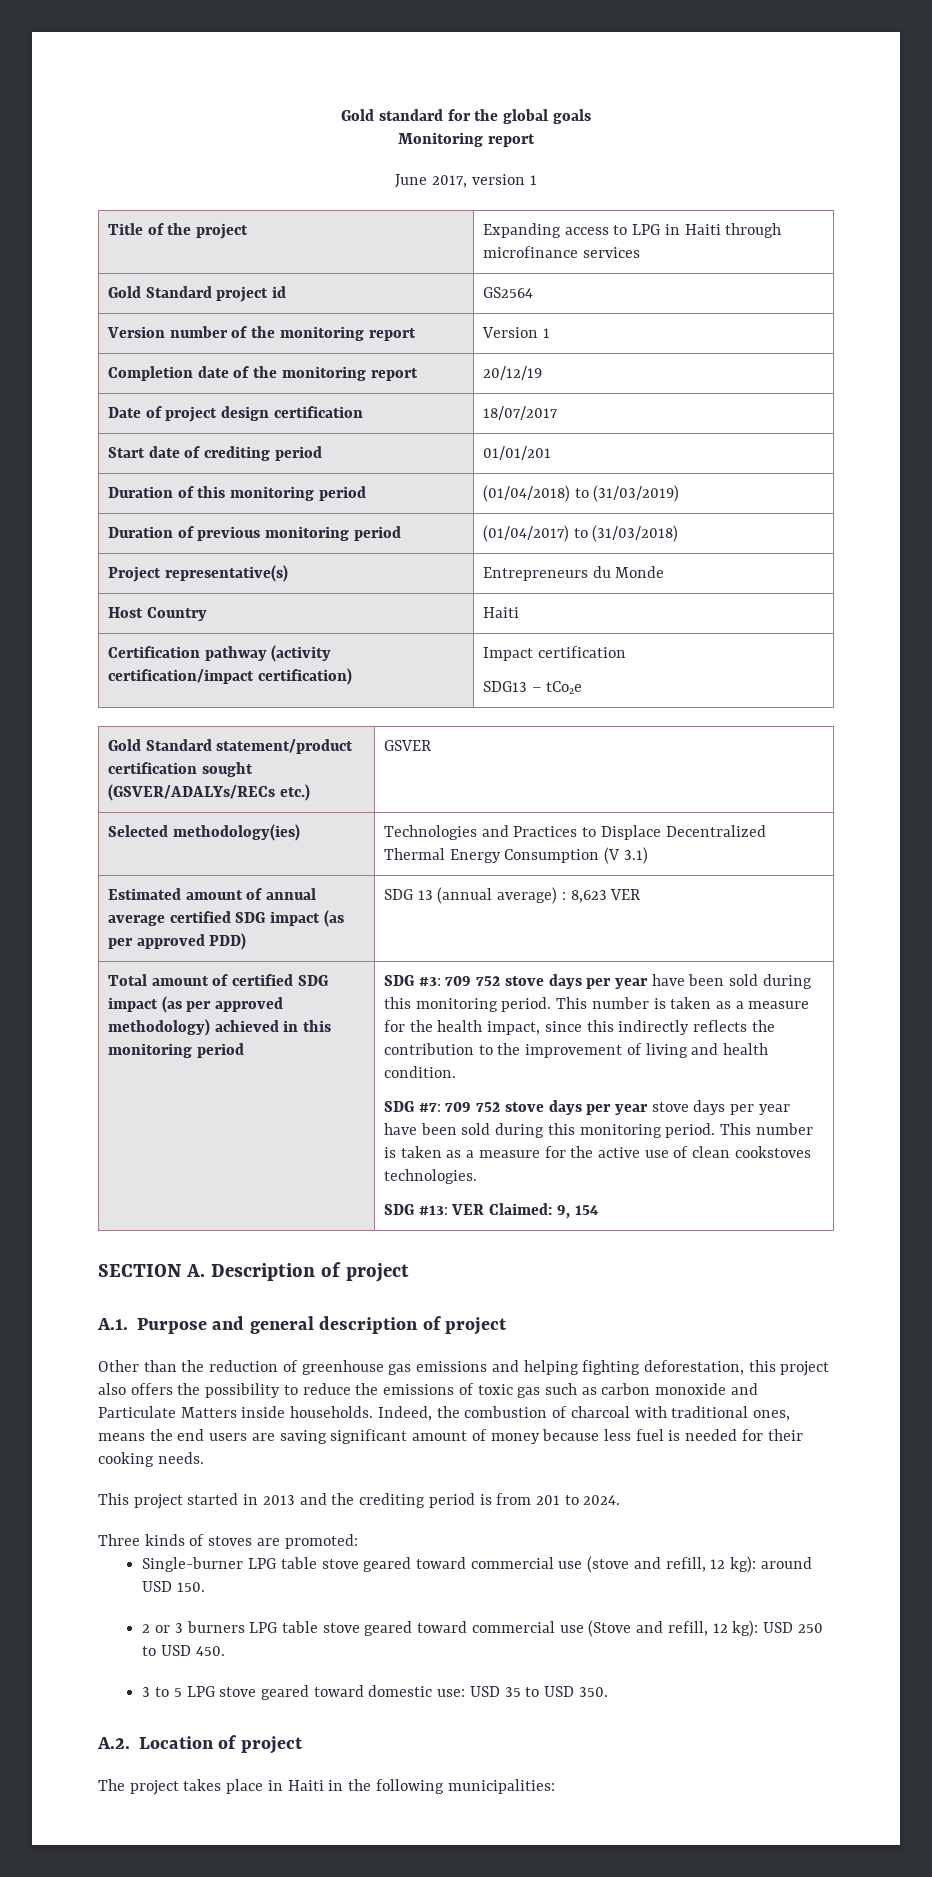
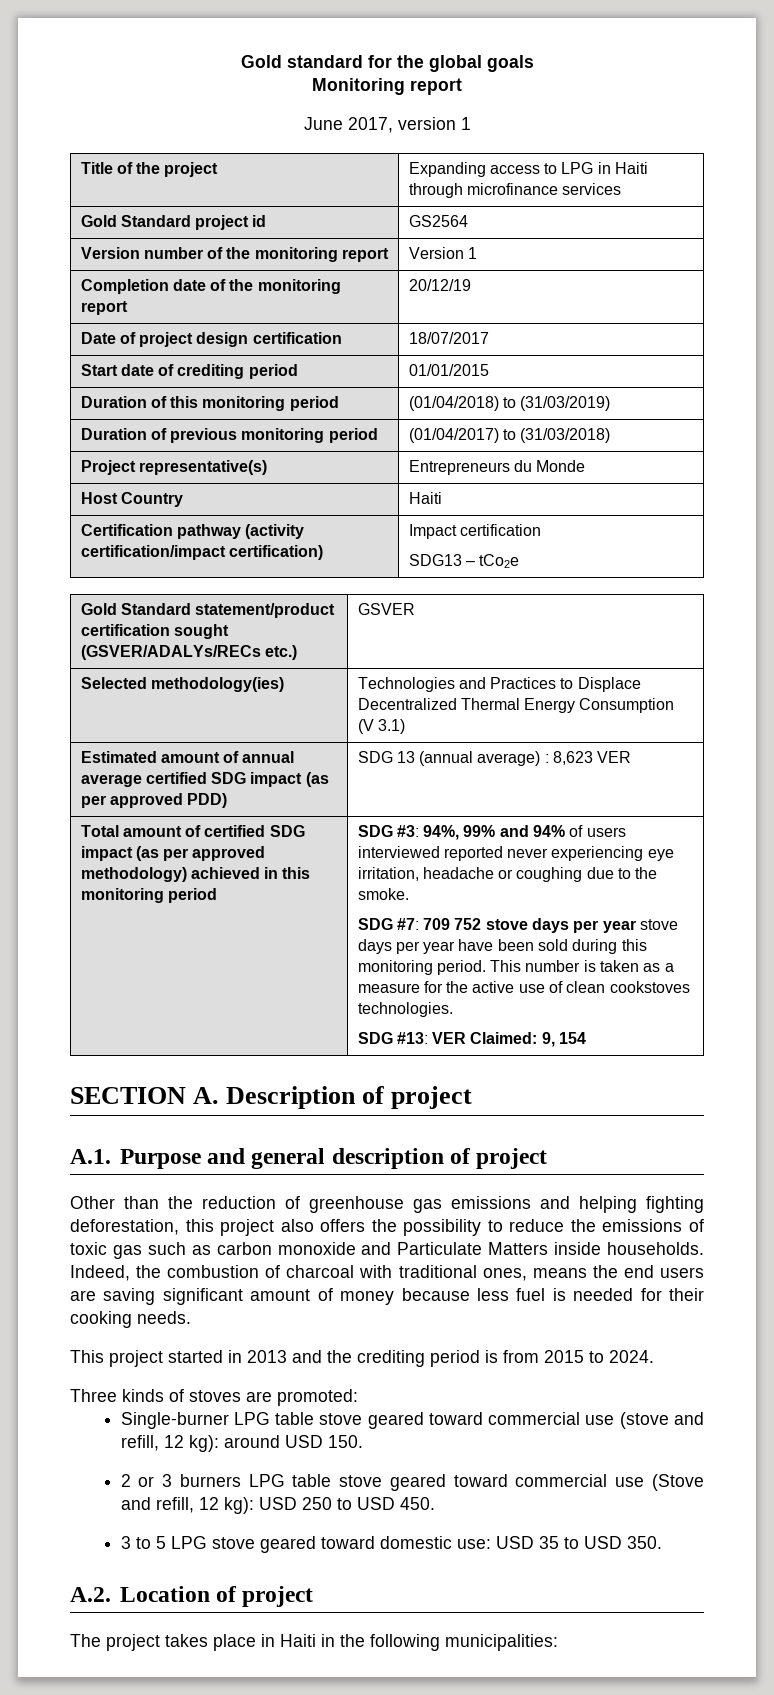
- Start date of crediting period | 01/01/201
+ Start date of crediting period | 01/01/2015
- SDG #3: 709 752 stove days per year have been sold during this monitoring period. This number is taken as a measure for the health impact, since this indirectly reflects the contribution to the improvement of living and health condition.
+ SDG #3: 94%, 99% and 94% of users interviewed reported never experiencing eye irritation, headache or coughing due to the smoke.
- This project started in 2013 and the crediting period is from 201 to 2024.
+ This project started in 2013 and the crediting period is from 2015 to 2024.

